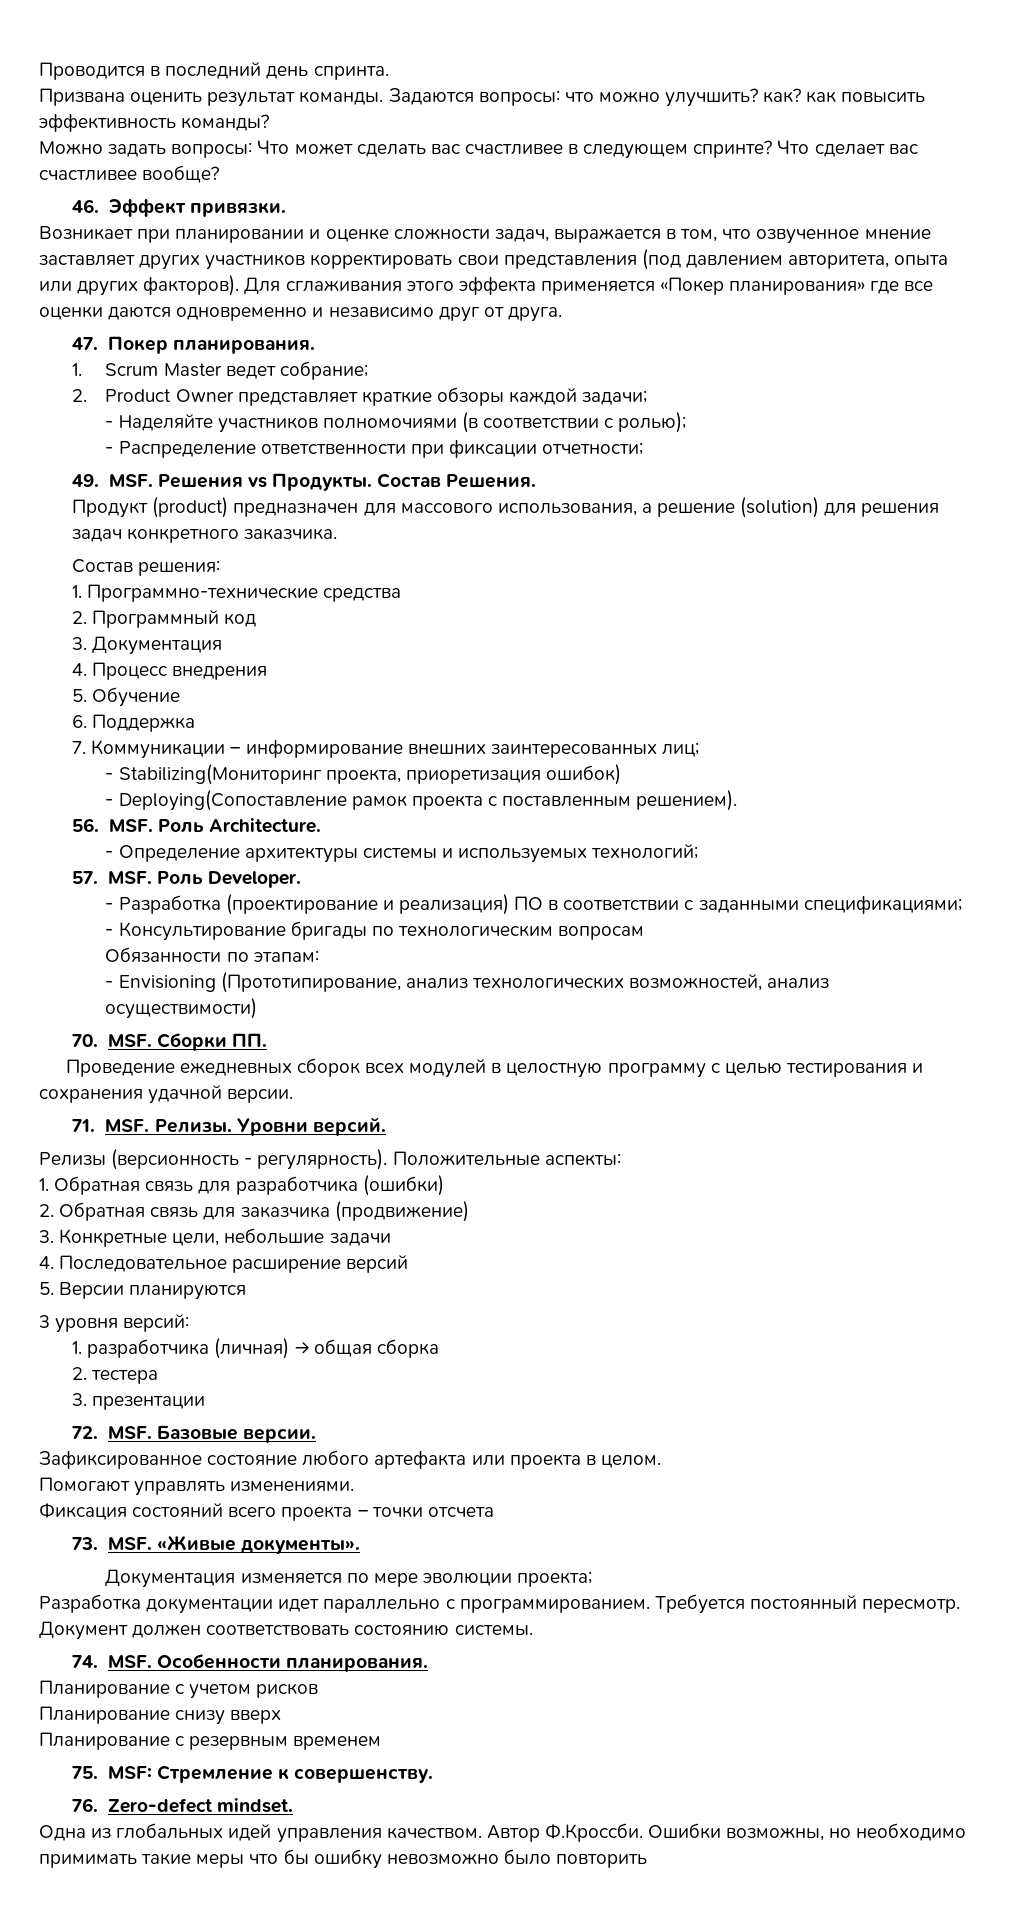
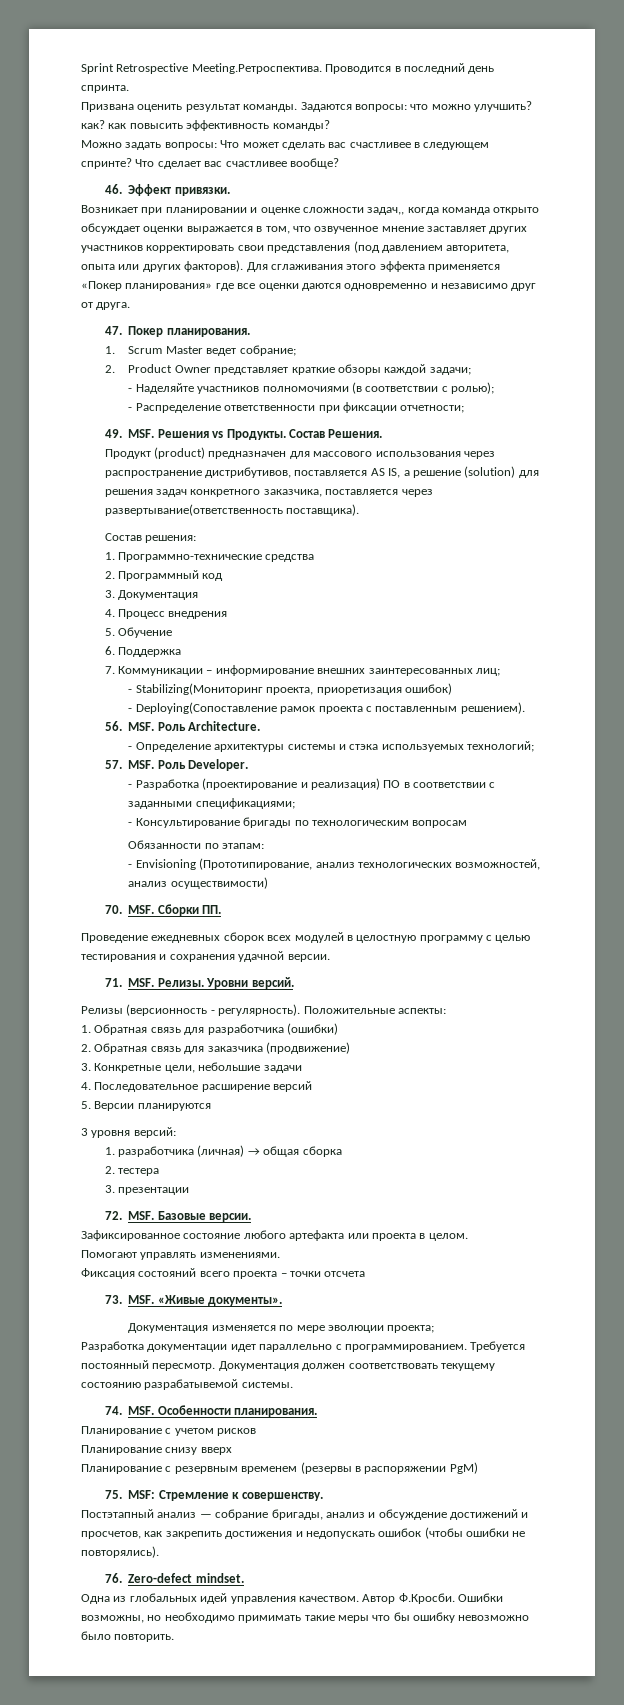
- Проводится в последний день спринта.
+ Sprint Retrospective Meeting.Ретроспектива. Проводится в последний день спринта.
- Возникает при планировании и оценке сложности задач, выражается в том, что озвученное мнение заставляет других участников корректировать свои представления (под давлением авторитета, опыта или других факторов).
+ Возникает при планировании и оценке сложности задач,, когда команда открыто обсуждает оценки выражается в том, что озвученное мнение заставляет других участников корректировать свои представления (под давлением авторитета, опыта или других факторов).
- Продукт (product) предназначен для массового использования, а решение (solution) для решения задач конкретного заказчика.
+ Продукт (product) предназначен для массового использования через распространение дистрибутивов, поставляется AS IS, а решение (solution) для решения задач конкретного заказчика, поставляется через развертывание(ответственность поставщика).
- - Определение архитектуры системы и используемых технологий;
+ - Определение архитектуры системы и стэка используемых технологий;
- Документ должен соответствовать состоянию системы.
+ Документация должен соответствовать текущему состоянию разрабатывемой системы.
- Планирование с резервным временем
+ Планирование с резервным временем (резервы в распоряжении PgM)
+ Постэтапный анализ — собрание бригады, анализ и обсуждение достижений и просчетов, как закрепить достижения и недопускать ошибок (чтобы ошибки не повторялись).
- Автор Ф.Кроссби. Ошибки возможны, но необходимо примимать такие меры что бы ошибку невозможно было повторить
+ Автор Ф.Кросби. Ошибки возможны, но необходимо примимать такие меры что бы ошибку невозможно было повторить.

